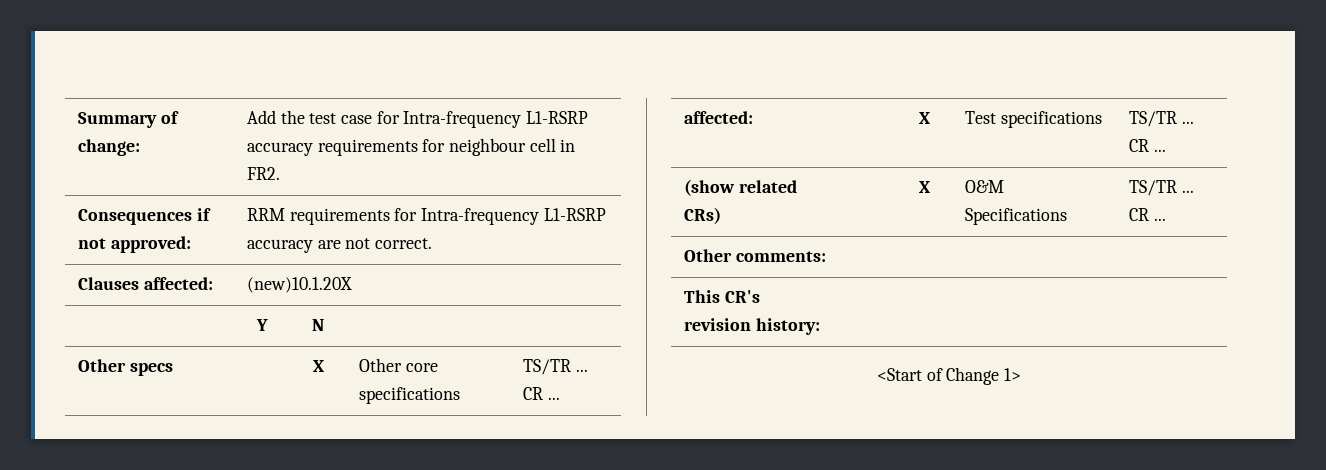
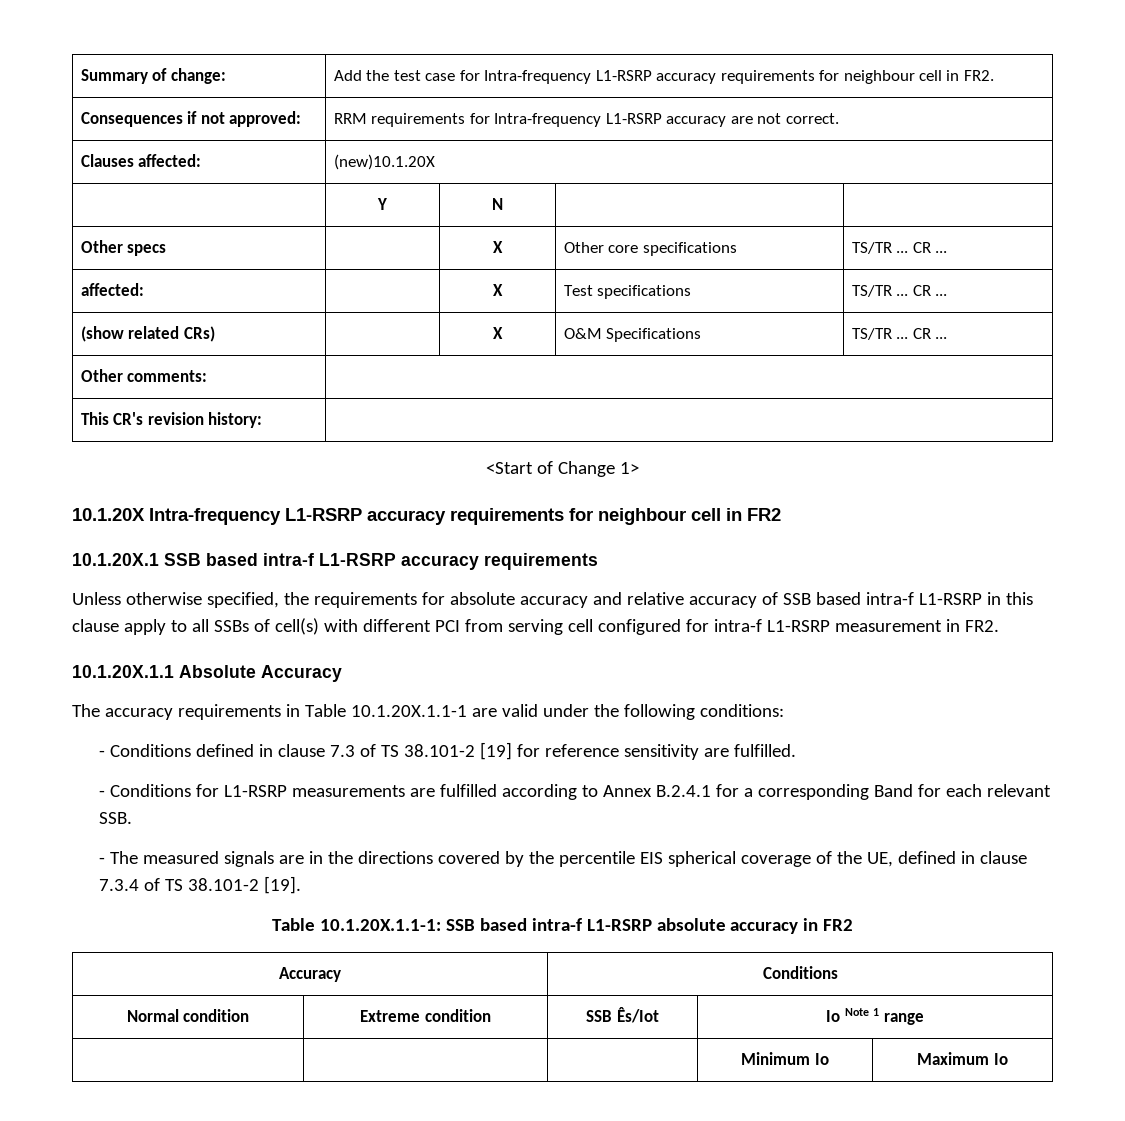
+ 10.1.20X Intra-frequency L1-RSRP accuracy requirements for neighbour cell in FR2
+ 10.1.20X.1 SSB based intra-f L1-RSRP accuracy requirements
+ Unless otherwise specified, the requirements for absolute accuracy and relative accuracy of SSB based intra-f L1-RSRP in this clause apply to all SSBs of cell(s) with different PCI from serving cell configured for intra-f L1-RSRP measurement in FR2.
+ 10.1.20X.1.1 Absolute Accuracy
+ The accuracy requirements in Table 10.1.20X.1.1-1 are valid under the following conditions:
+ - Conditions defined in clause 7.3 of TS 38.101-2 [19] for reference sensitivity are fulfilled.
+ - Conditions for L1-RSRP measurements are fulfilled according to Annex B.2.4.1 for a corresponding Band for each relevant SSB.
+ - The measured signals are in the directions covered by the percentile EIS spherical coverage of the UE, defined in clause 7.3.4 of TS 38.101-2 [19].
+ Table 10.1.20X.1.1-1: SSB based intra-f L1-RSRP absolute accuracy in FR2
+ Accuracy | Conditions
+ Normal condition | Extreme condition | SSB Ês/Iot | Io Note 1 range
+ | | | Minimum Io | Maximum Io

